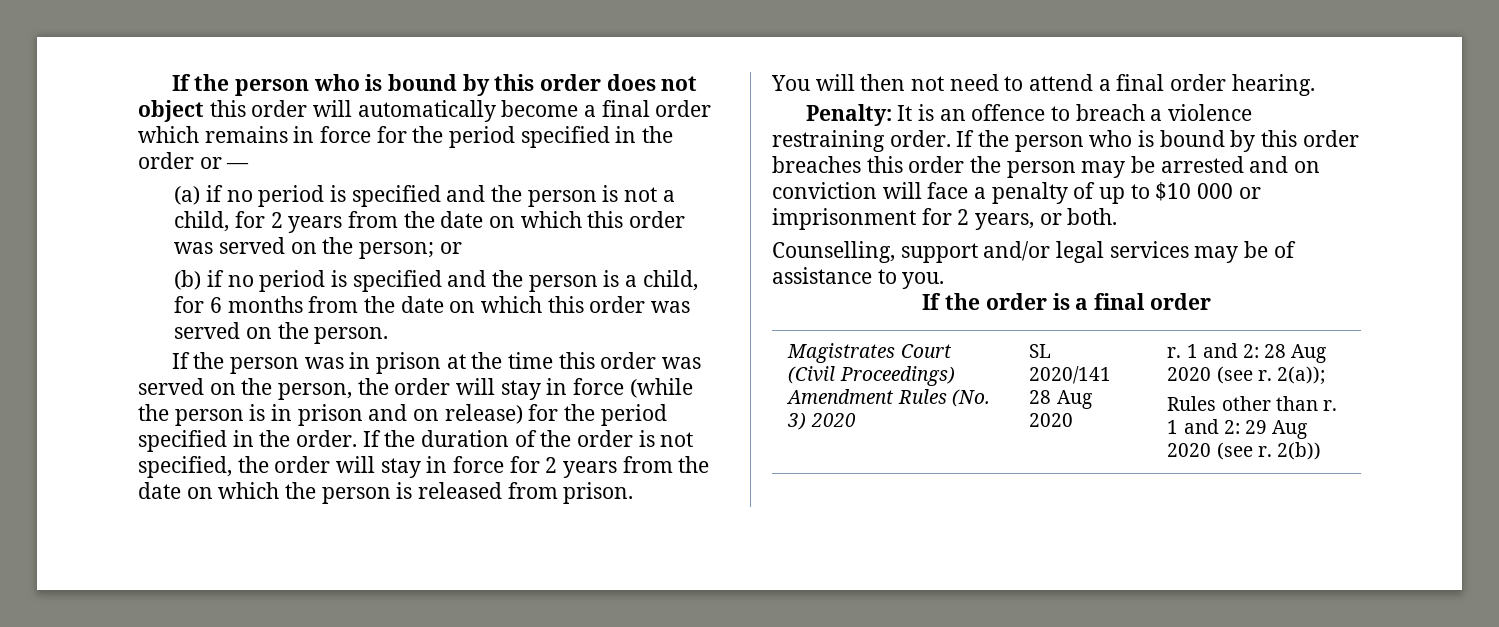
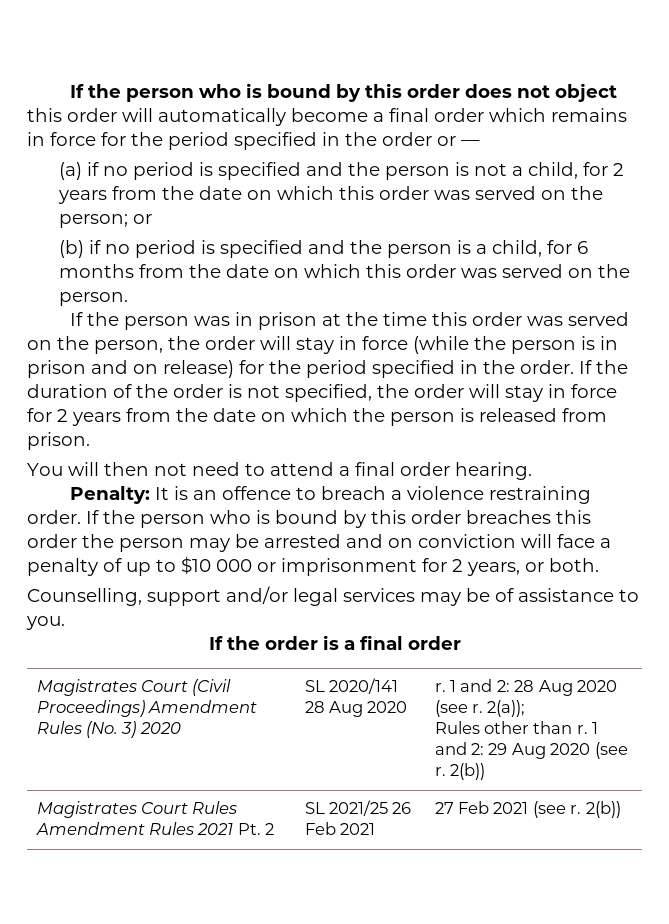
+ Magistrates Court Rules Amendment Rules 2021 Pt. 2 | SL 2021/25 26 Feb 2021 | 27 Feb 2021 (see r. 2(b))

